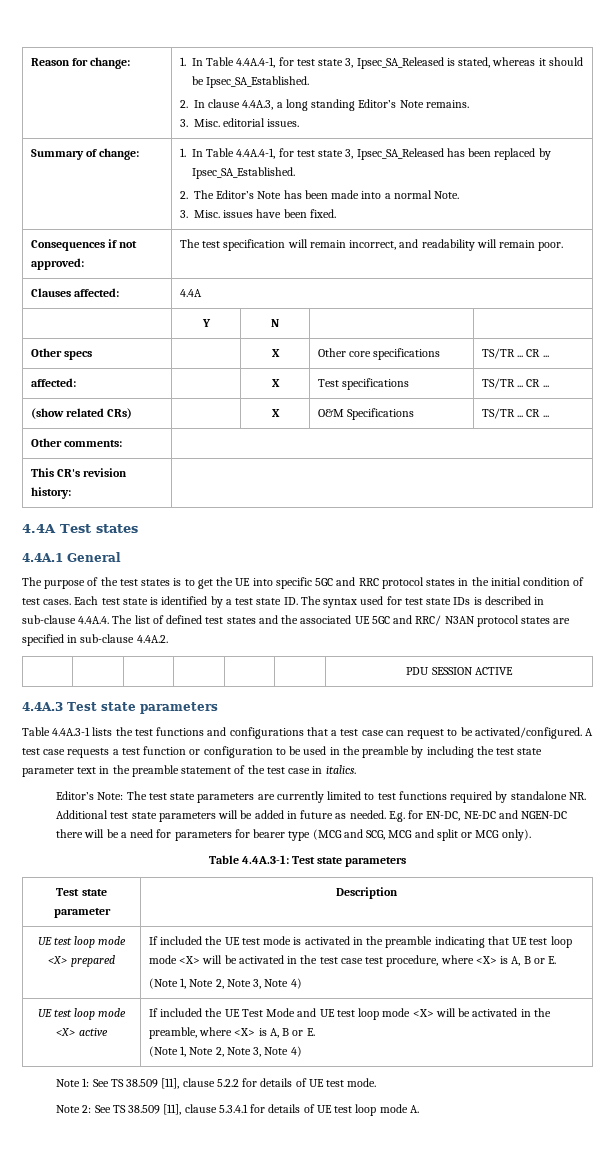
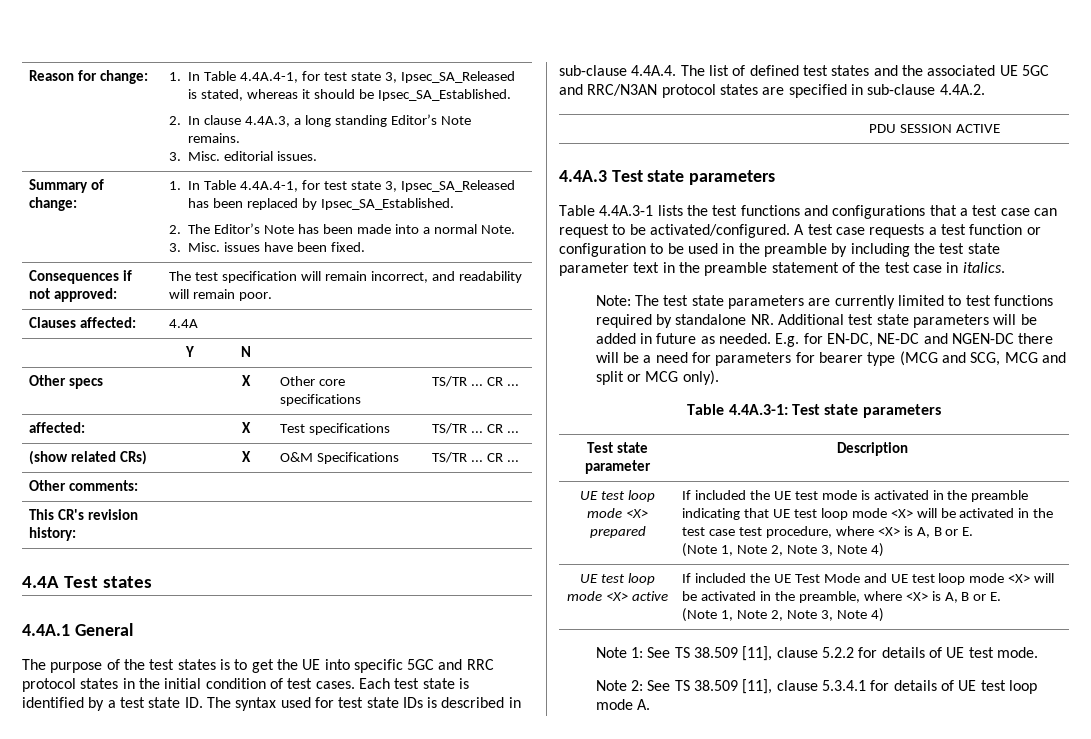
- Each test state is identified by a test state ID. The syntax used for test state IDs is described in sub-clause 4.4A.4. The list of defined test states and the associated UE 5GC and RRC/ N3AN protocol states are specified in sub-clause 4.4A.2.
+ Each test state is identified by a test state ID. The syntax used for test state IDs is described in sub-clause 4.4A.4. The list of defined test states and the associated UE 5GC and RRC/N3AN protocol states are specified in sub-clause 4.4A.2.
- Editor’s Note: The test state parameters are currently limited to test functions required by standalone NR. Additional test state parameters will be added in future as needed.
+ Note: The test state parameters are currently limited to test functions required by standalone NR. Additional test state parameters will be added in future as needed.

